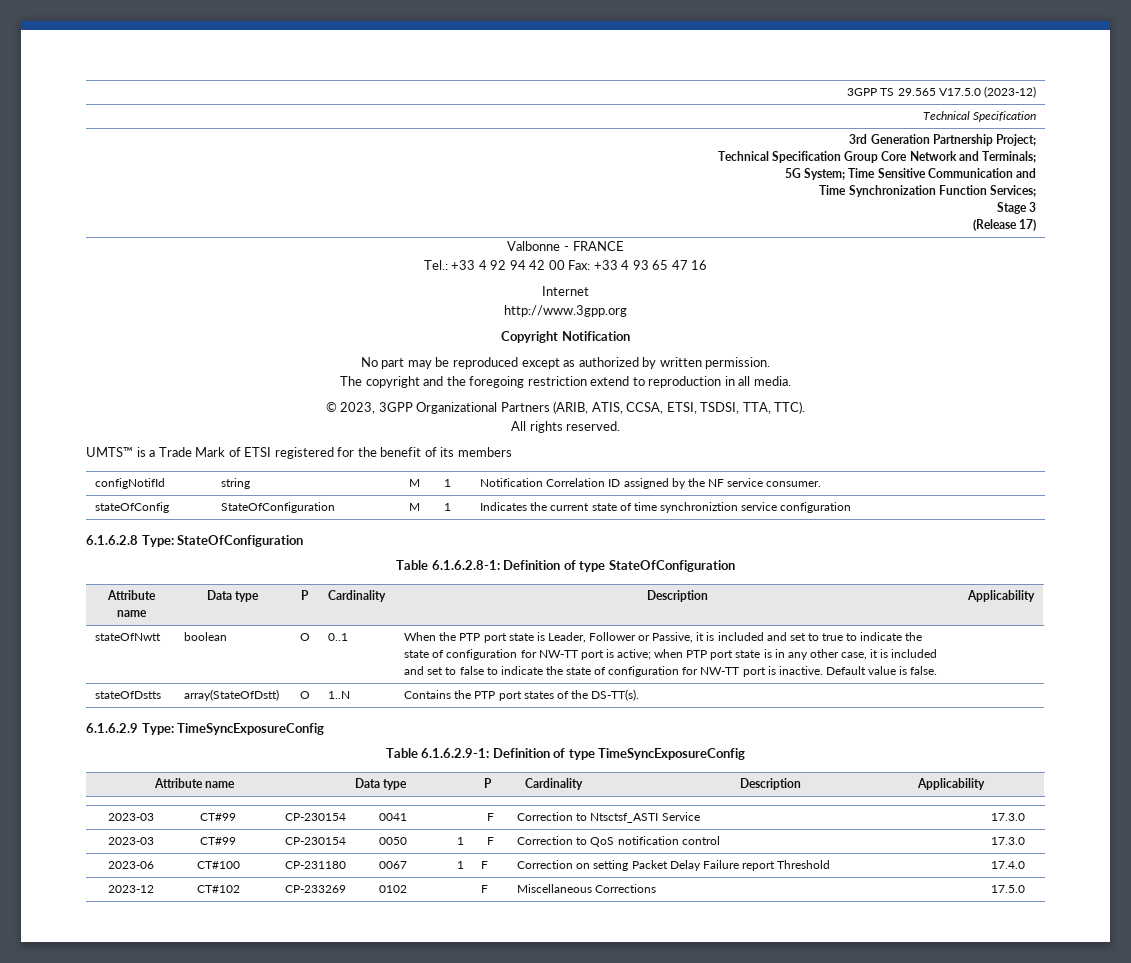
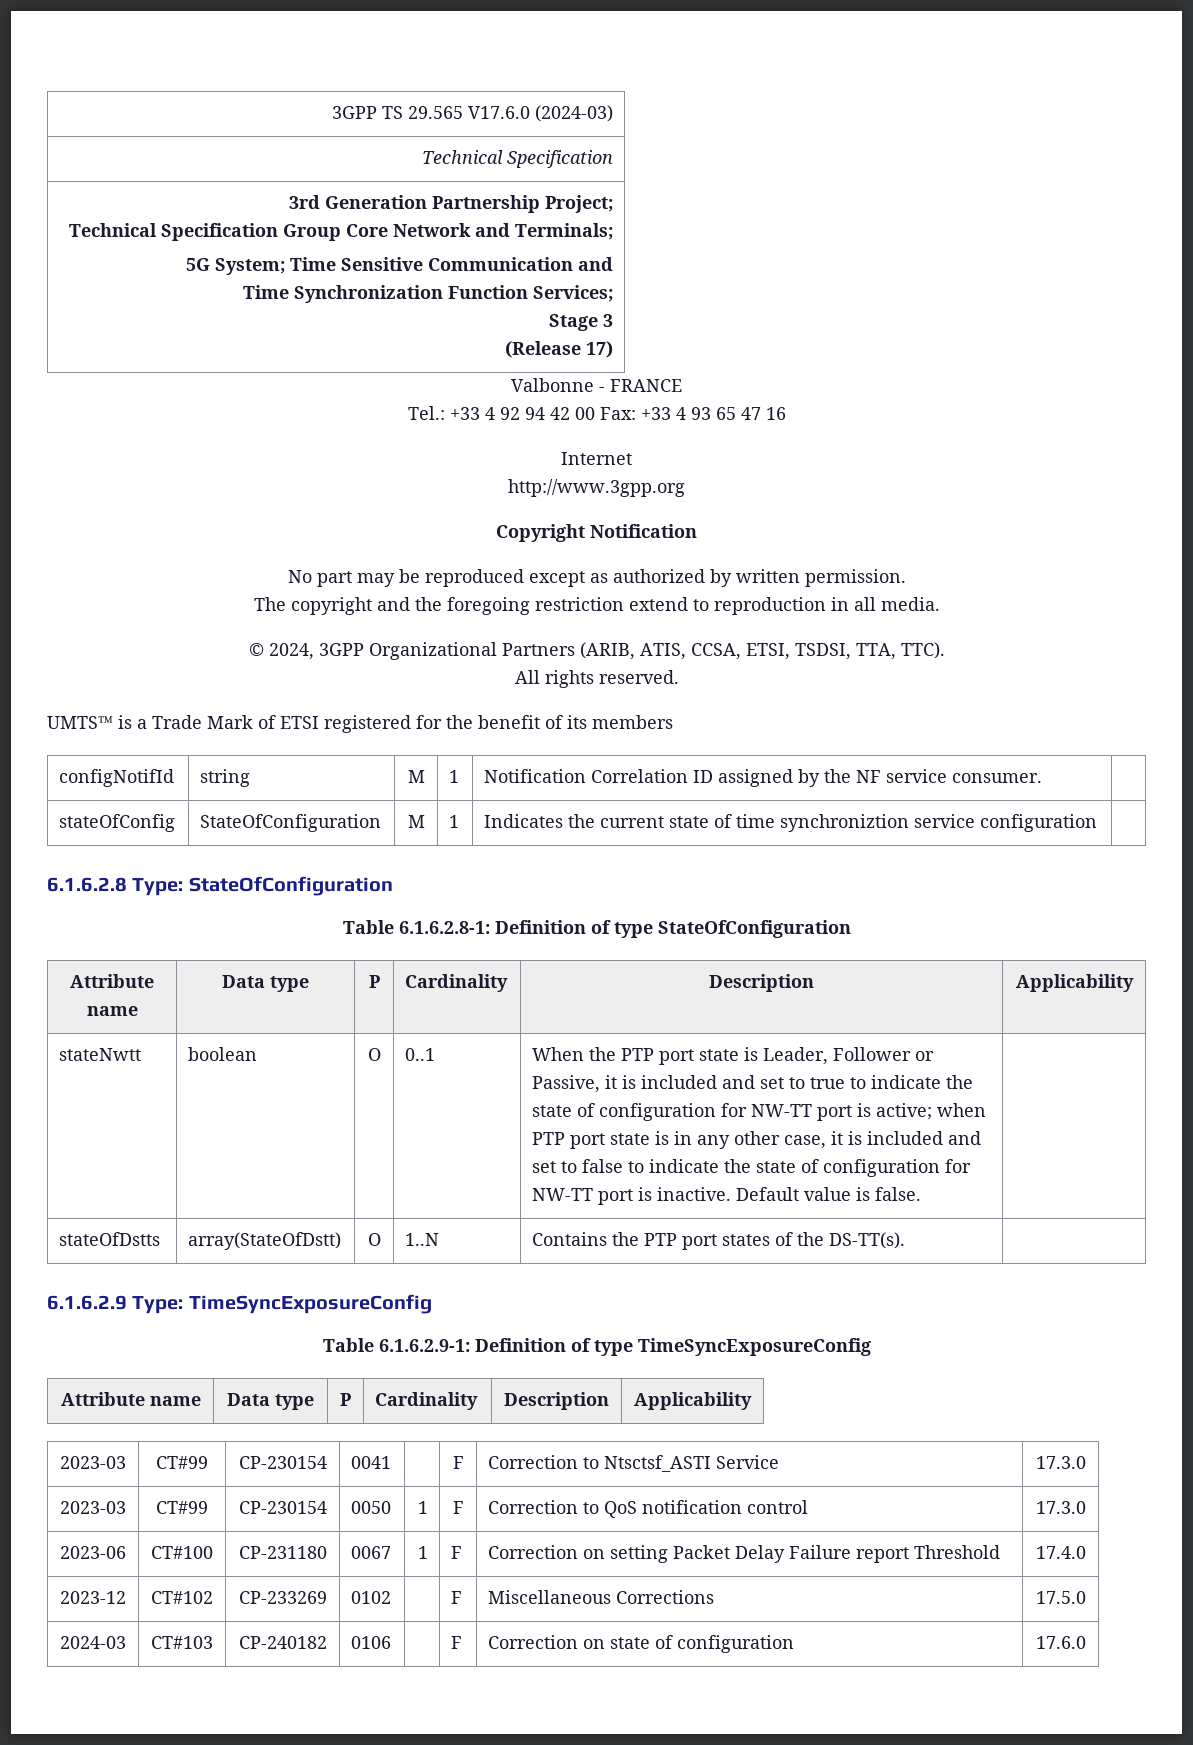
- 3GPP TS 29.565 V17.5.0 (2023-12)
+ 3GPP TS 29.565 V17.6.0 (2024-03)
- © 2023, 3GPP Organizational Partners (ARIB, ATIS, CCSA, ETSI, TSDSI, TTA, TTC).
+ © 2024, 3GPP Organizational Partners (ARIB, ATIS, CCSA, ETSI, TSDSI, TTA, TTC).
- stateOfNwtt
+ stateNwtt
+ 2024-03 | CT#103 | CP-240182 | 0106 | | F | Correction on state of configuration | 17.6.0

